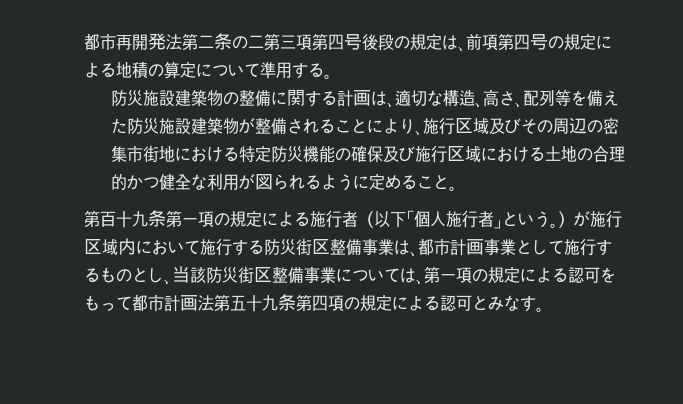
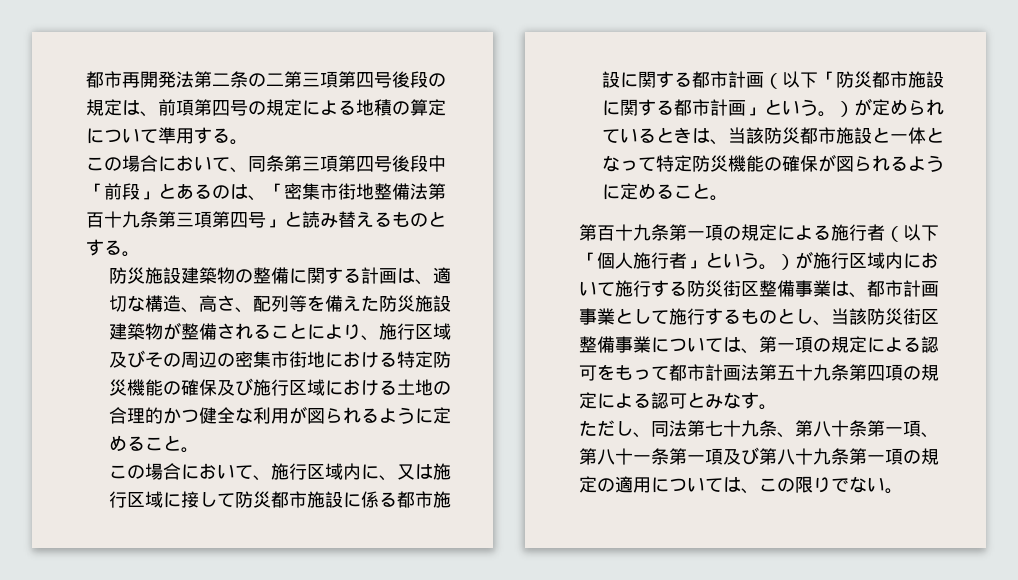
+ この場合において、同条第三項第四号後段中「前段」とあるのは、「密集市街地整備法第百十九条第三項第四号」と読み替えるものとする。
+ この場合において、施行区域内に、又は施行区域に接して防災都市施設に係る都市施設に関する都市計画（以下「防災都市施設に関する都市計画」という。）が定められているときは、当該防災都市施設と一体となって特定防災機能の確保が図られるように定めること。
+ ただし、同法第七十九条、第八十条第一項、第八十一条第一項及び第八十九条第一項の規定の適用については、この限りでない。

